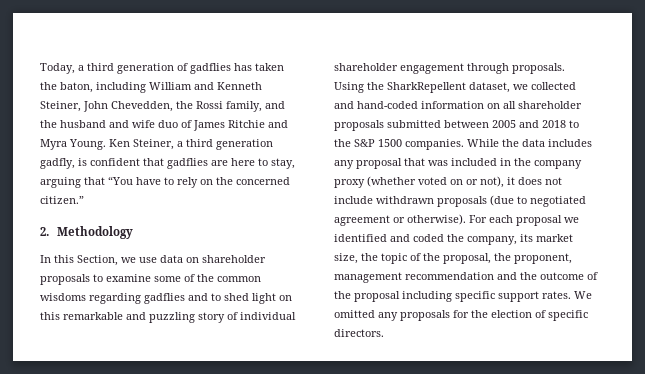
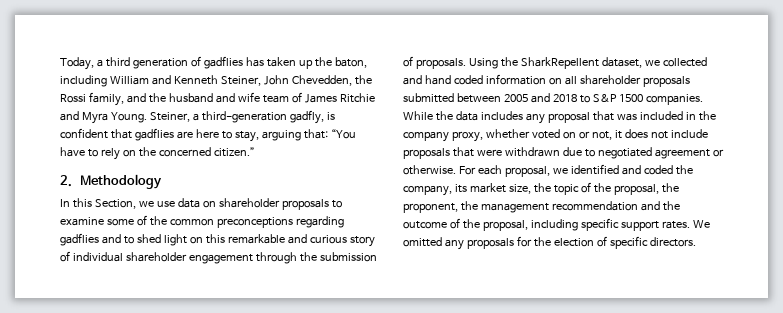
- Today, a third generation of gadflies has taken the baton, including William and Kenneth Steiner, John Chevedden, the Rossi family, and the husband and wife duo of James Ritchie and Myra Young.
+ Today, a third generation of gadflies has taken up the baton, including William and Kenneth Steiner, John Chevedden, the Rossi family, and the husband and wife team of James Ritchie and Myra Young.
- Ken Steiner, a third generation gadfly, is confident that gadflies are here to stay, arguing that “You have to rely on the concerned citizen.”
+ Steiner, a third-generation gadfly, is confident that gadflies are here to stay, arguing that: “You have to rely on the concerned citizen.”
- In this Section, we use data on shareholder proposals to examine some of the common wisdoms regarding gadflies and to shed light on this remarkable and puzzling story of individual shareholder engagement through proposals.
+ In this Section, we use data on shareholder proposals to examine some of the common preconceptions regarding gadflies and to shed light on this remarkable and curious story of individual shareholder engagement through the submission of proposals.
- Using the SharkRepellent dataset, we collected and hand-coded information on all shareholder proposals submitted between 2005 and 2018 to the S&P 1500 companies.
+ Using the SharkRepellent dataset, we collected and hand coded information on all shareholder proposals submitted between 2005 and 2018 to S&P 1500 companies.
- While the data includes any proposal that was included in the company proxy (whether voted on or not), it does not include withdrawn proposals (due to negotiated agreement or otherwise).
+ While the data includes any proposal that was included in the company proxy, whether voted on or not, it does not include proposals that were withdrawn due to negotiated agreement or otherwise.
- For each proposal we identified and coded the company, its market size, the topic of the proposal, the proponent, management recommendation and the outcome of the proposal including specific support rates.
+ For each proposal, we identified and coded the company, its market size, the topic of the proposal, the proponent, the management recommendation and the outcome of the proposal, including specific support rates.

